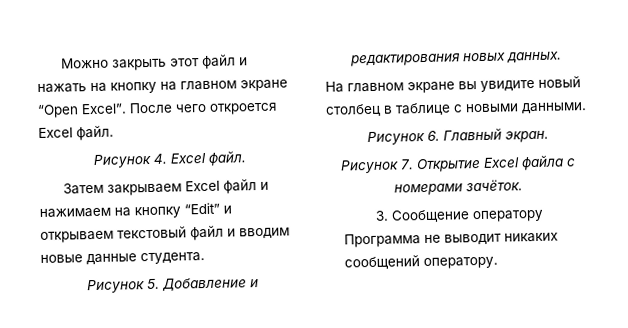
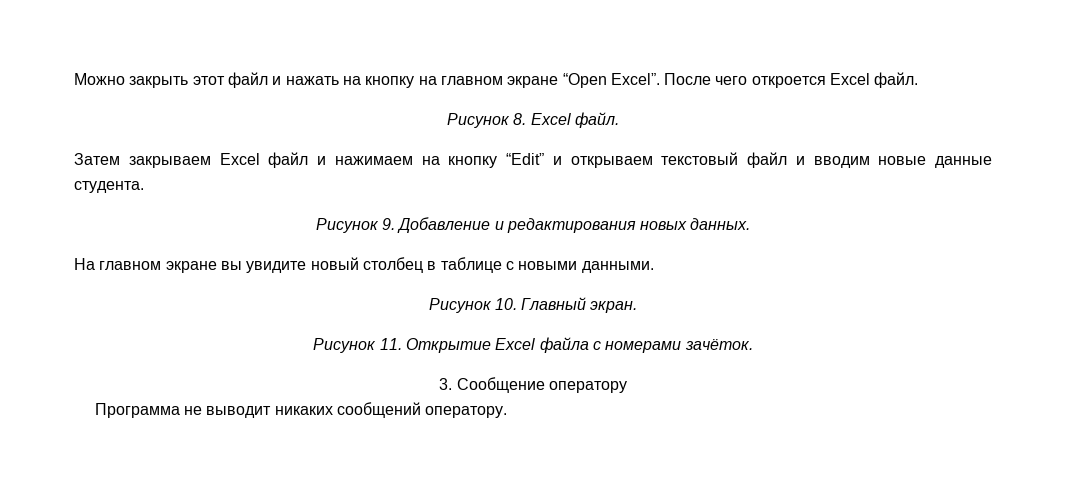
- Рисунок 4. Excel файл.
+ Рисунок 8. Excel файл.
- Рисунок 5. Добавление и редактирования новых данных.
+ Рисунок 9. Добавление и редактирования новых данных.
- Рисунок 6. Главный экран.
+ Рисунок 10. Главный экран.
- Рисунок 7. Открытие Excel файла с номерами зачёток.
+ Рисунок 11. Открытие Excel файла с номерами зачёток.

